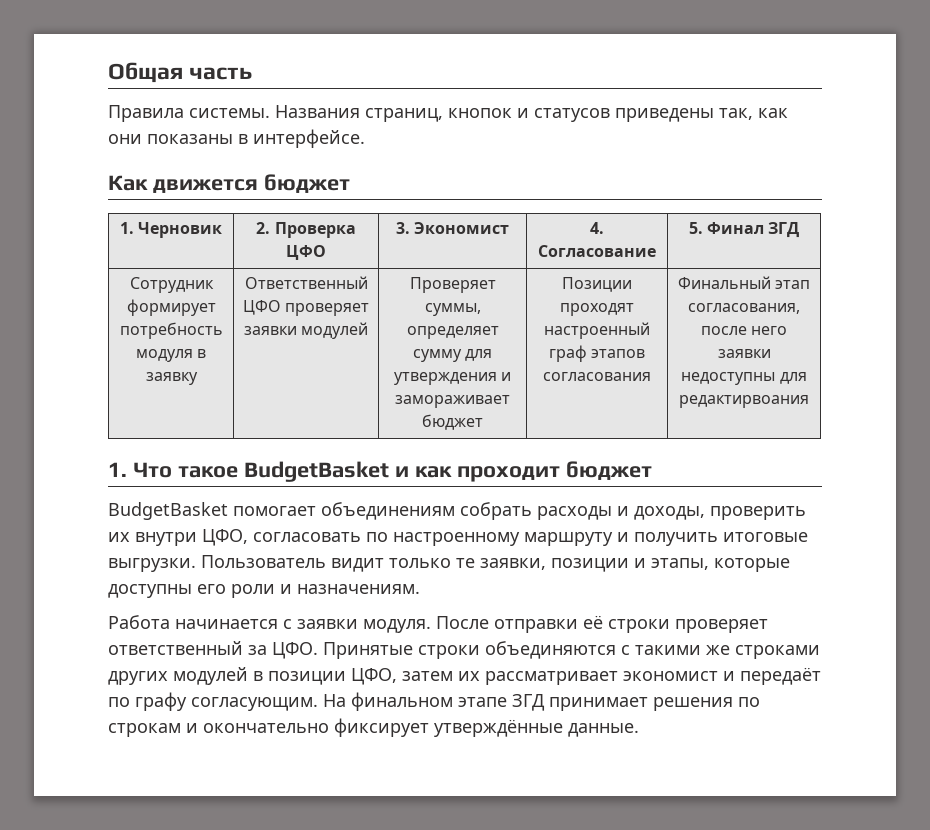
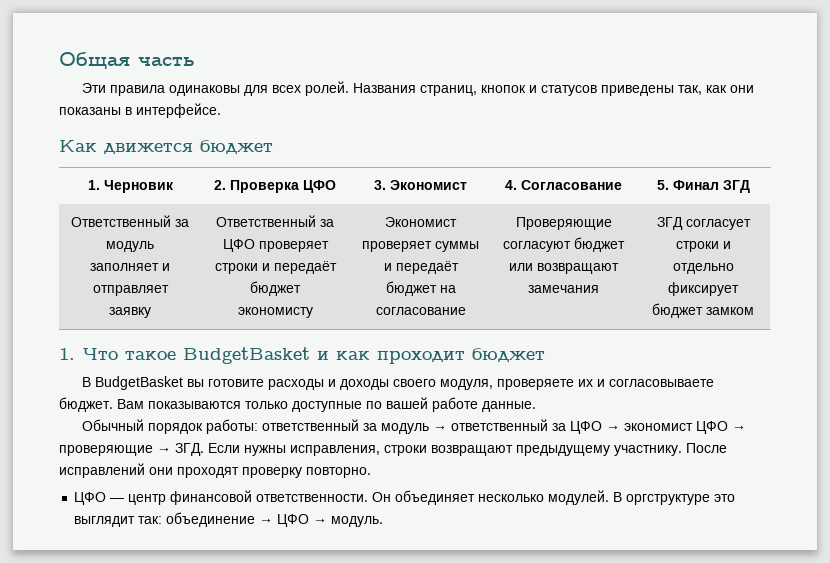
- Правила системы.
+ Эти правила одинаковы для всех ролей.
- Сотрудник формирует потребность модуля в заявку | Ответственный ЦФО проверяет заявки модулей | Проверяет суммы, определяет сумму для утверждения и замораживает бюджет | Позиции проходят настроенный граф этапов согласования | Финальный этап согласования, после него заявки недоступны для редактирвоания
+ Ответственный за модуль заполняет и отправляет заявку | Ответственный за ЦФО проверяет строки и передаёт бюджет экономисту | Экономист проверяет суммы и передаёт бюджет на согласование | Проверяющие согласуют бюджет или возвращают замечания | ЗГД согласует строки и отдельно фиксирует бюджет замком
- BudgetBasket помогает объединениям собрать расходы и доходы, проверить их внутри ЦФО, согласовать по настроенному маршруту и получить итоговые выгрузки. Пользователь видит только те заявки, позиции и этапы, которые доступны его роли и назначениям.
- Работа начинается с заявки модуля. После отправки её строки проверяет ответственный за ЦФО. Принятые строки объединяются с такими же строками других модулей в позиции ЦФО, затем их рассматривает экономист и передаёт по графу согласующим. На финальном этапе ЗГД принимает решения по строкам и окончательно фиксирует утверждённые данные.
+ В BudgetBasket вы готовите расходы и доходы своего модуля, проверяете их и согласовываете бюджет. Вам показываются только доступные по вашей работе данные.
+ Обычный порядок работы: ответственный за модуль → ответственный за ЦФО → экономист ЦФО → проверяющие → ЗГД. Если нужны исправления, строки возвращают предыдущему участнику. После исправлений они проходят проверку повторно.
+ ЦФО — центр финансовой ответственности. Он объединяет несколько модулей. В оргструктуре это выглядит так: объединение → ЦФО → модуль.

